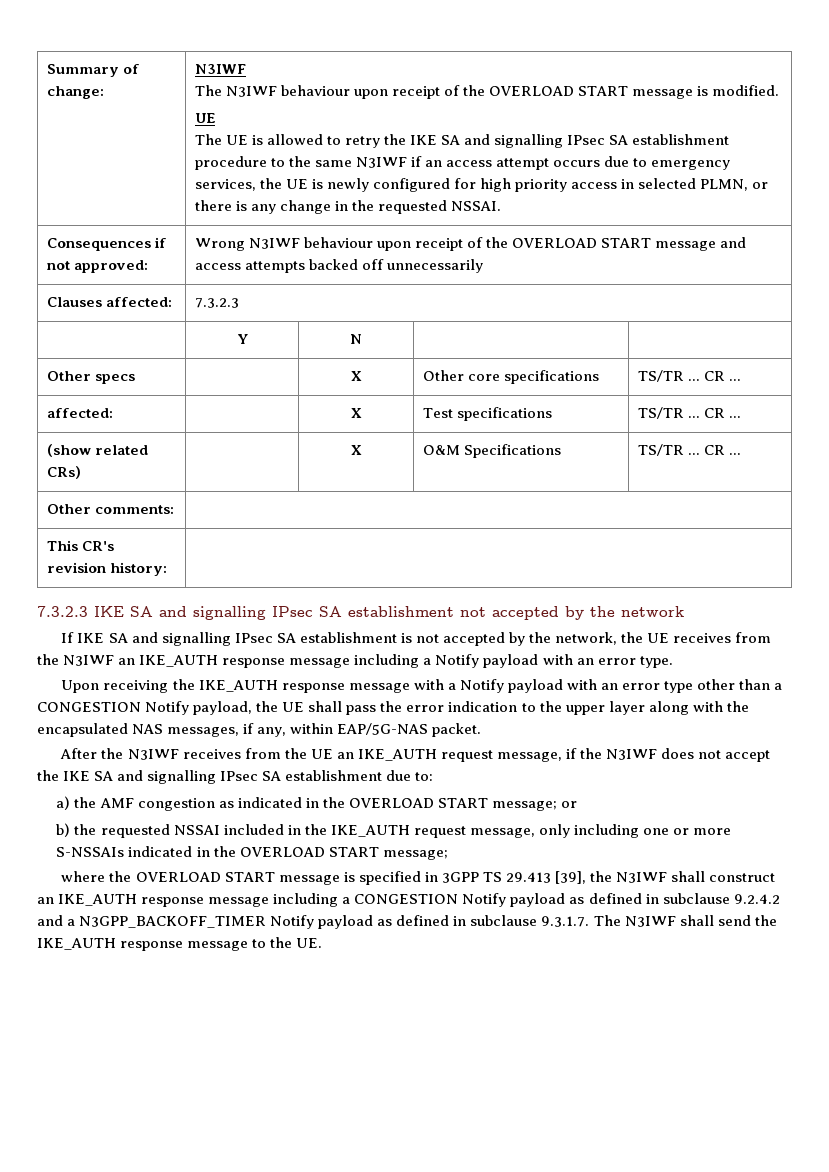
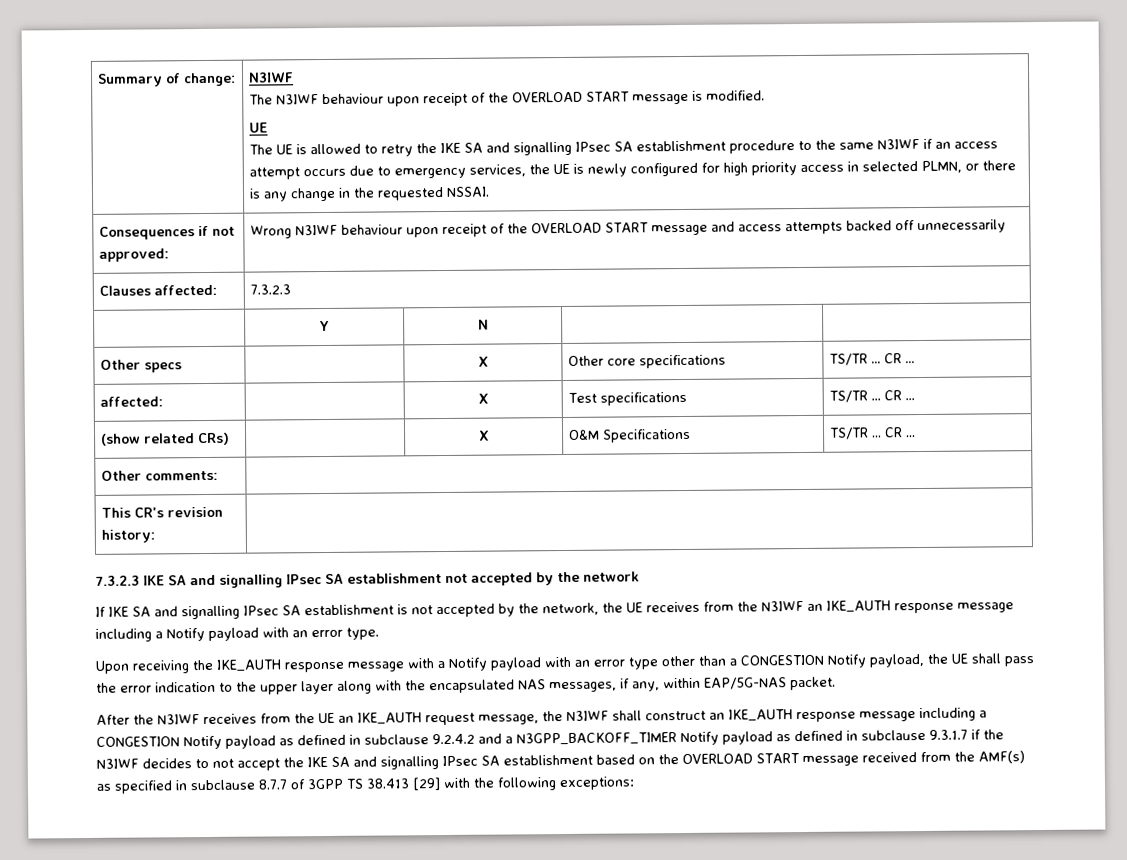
- After the N3IWF receives from the UE an IKE_AUTH request message, if the N3IWF does not accept the IKE SA and signalling IPsec SA establishment due to:
- a) the AMF congestion as indicated in the OVERLOAD START message; or
- b) the requested NSSAI included in the IKE_AUTH request message, only including one or more S-NSSAIs indicated in the OVERLOAD START message;
- where the OVERLOAD START message is specified in 3GPP TS 29.413 [39], the N3IWF shall construct an IKE_AUTH response message including a CONGESTION Notify payload as defined in subclause 9.2.4.2 and a N3GPP_BACKOFF_TIMER Notify payload as defined in subclause 9.3.1.7. The N3IWF shall send the IKE_AUTH response message to the UE.
+ After the N3IWF receives from the UE an IKE_AUTH request message, the N3IWF shall construct an IKE_AUTH response message including a CONGESTION Notify payload as defined in subclause 9.2.4.2 and a N3GPP_BACKOFF_TIMER Notify payload as defined in subclause 9.3.1.7 if the N3IWF decides to not accept the IKE SA and signalling IPsec SA establishment based on the OVERLOAD START message received from the AMF(s) as specified in subclause 8.7.7 of 3GPP TS 38.413 [29] with the following exceptions:

